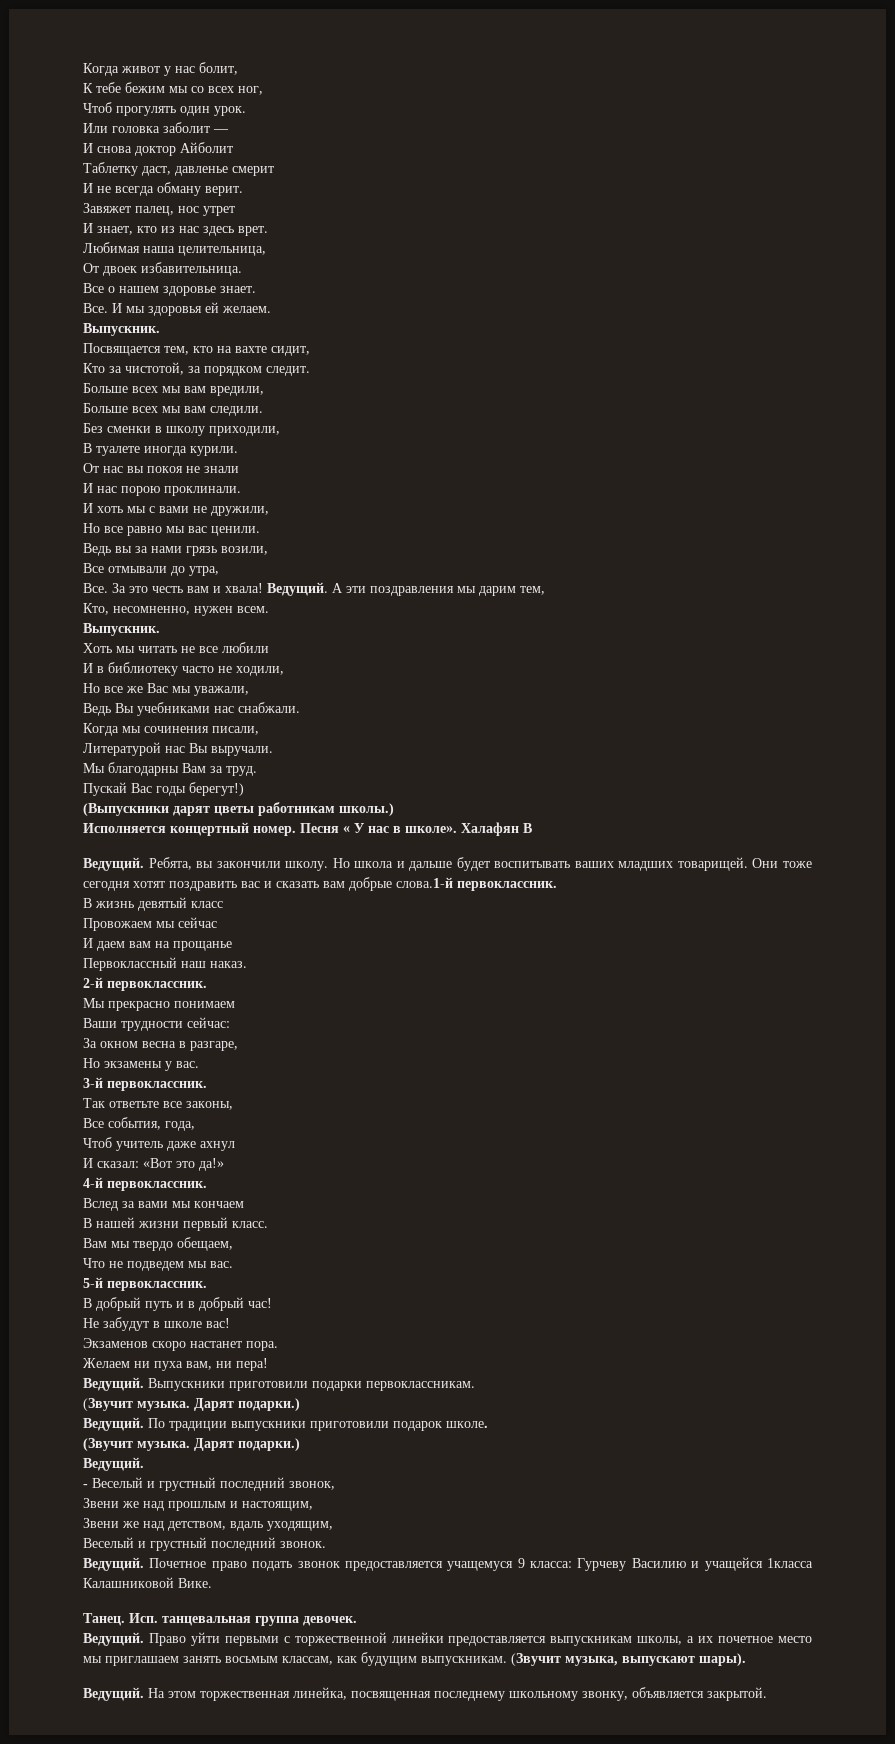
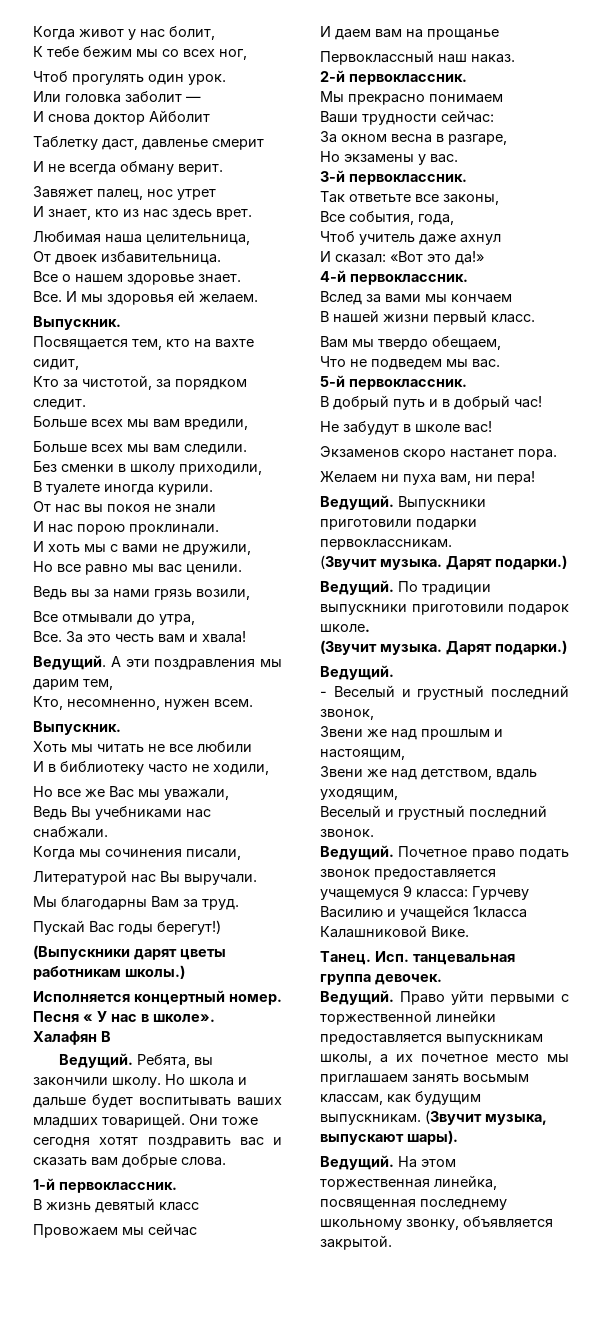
- Все. За это честь вам и хвала! Ведущий.
+ Все. За это честь вам и хвала!
+ Ведущий.
- Они тоже сегодня хотят поздравить вас и сказать вам добрые слова.1-й первоклассник.
+ Они тоже сегодня хотят поздравить вас и сказать вам добрые слова.
+ 1-й первоклассник.

